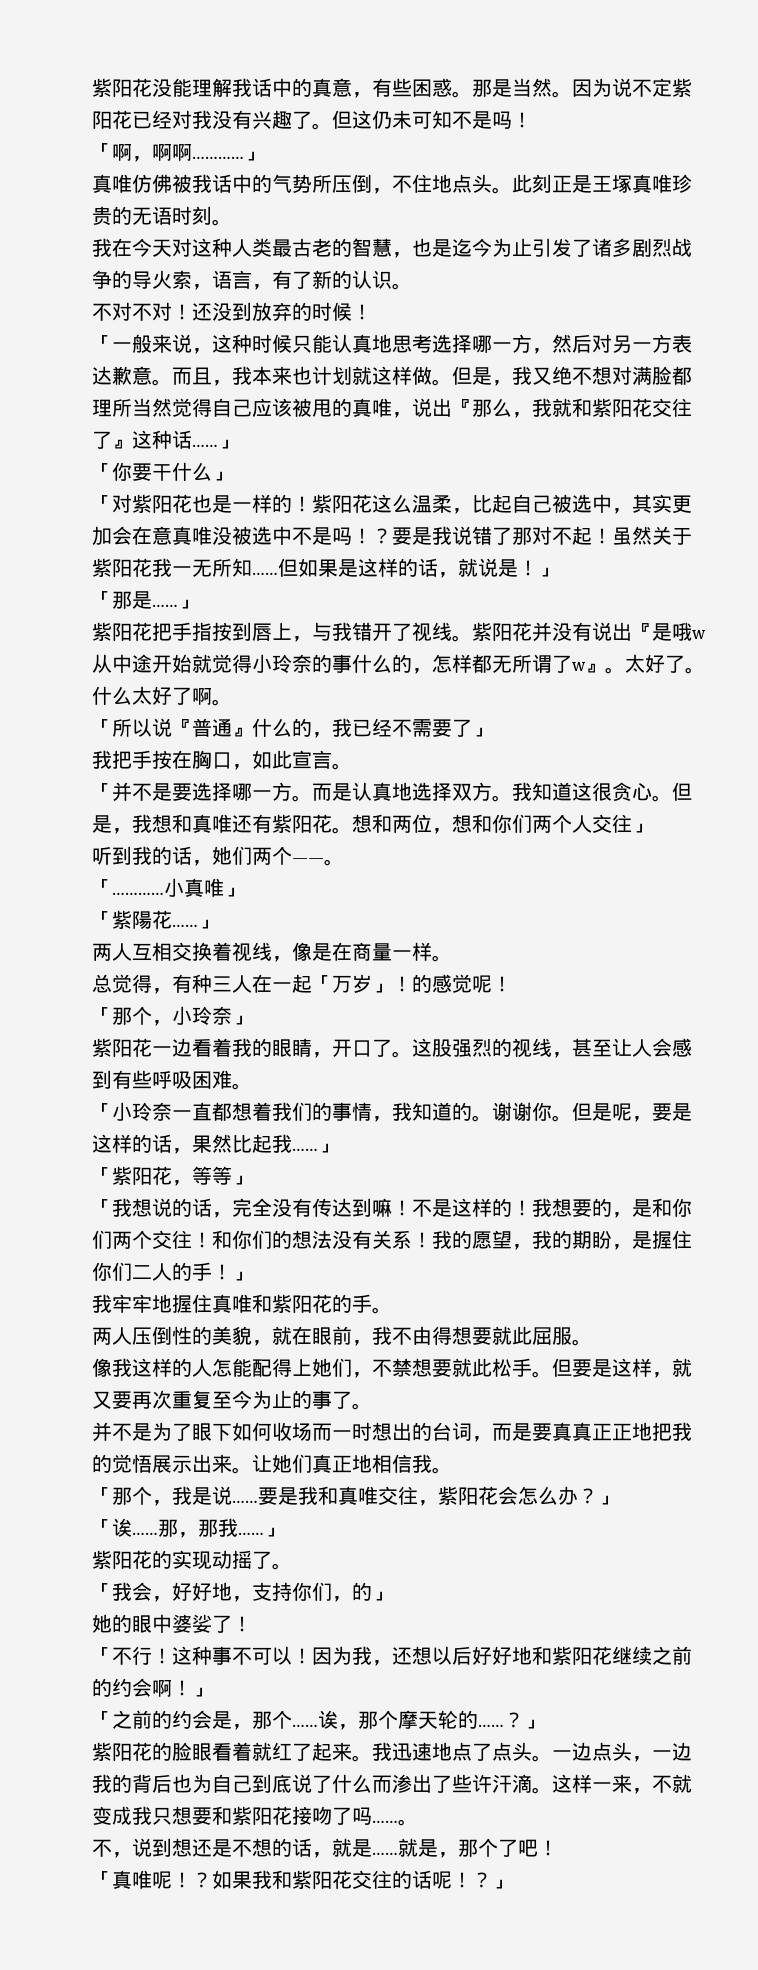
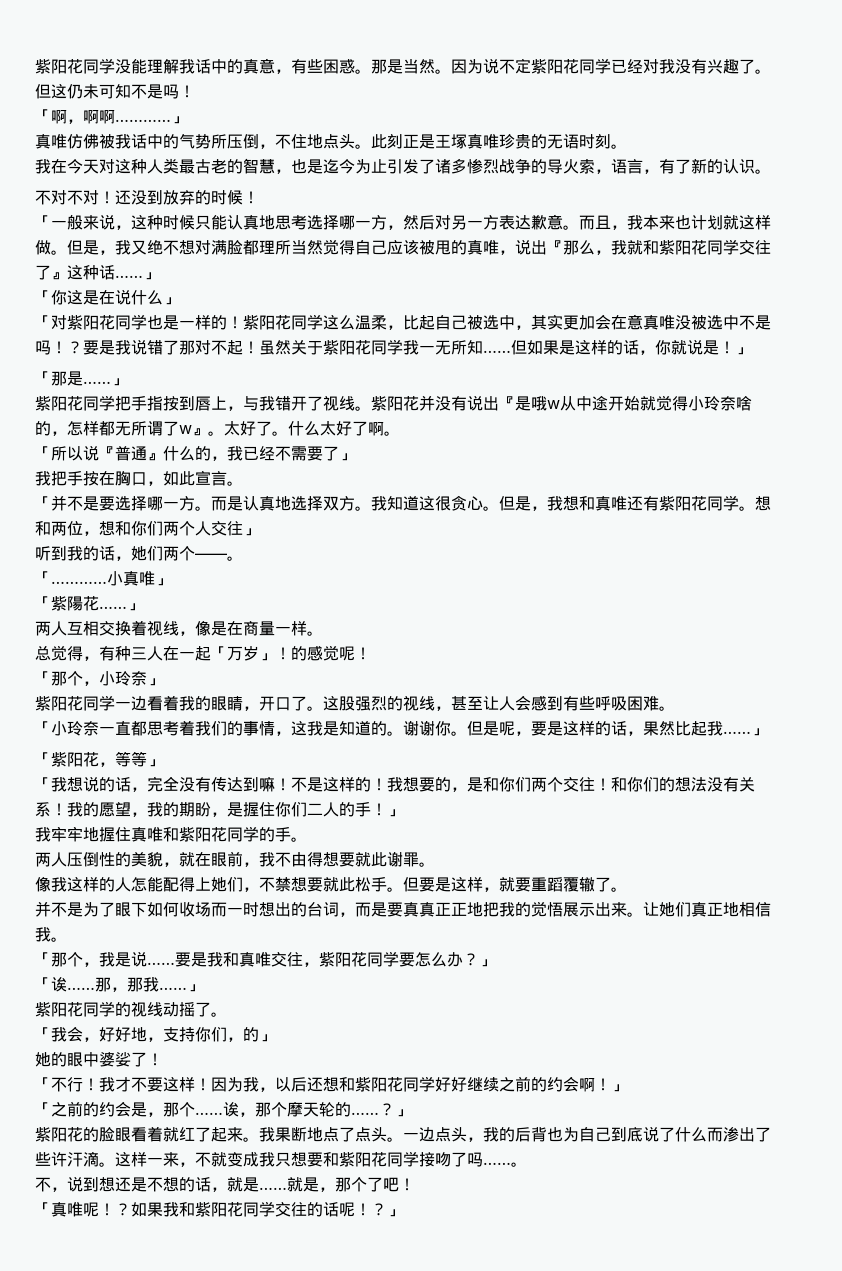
- 紫阳花没能理解我话中的真意，有些困惑。
+ 紫阳花同学没能理解我话中的真意，有些困惑。
- 因为说不定紫阳花已经对我没有兴趣了。
+ 因为说不定紫阳花同学已经对我没有兴趣了。
- 我在今天对这种人类最古老的智慧，也是迄今为止引发了诸多剧烈战争的导火索，语言，有了新的认识。
+ 我在今天对这种人类最古老的智慧，也是迄今为止引发了诸多惨烈战争的导火索，语言，有了新的认识。
- 但是，我又绝不想对满脸都理所当然觉得自己应该被甩的真唯，说出『那么，我就和紫阳花交往了』这种话……」
+ 但是，我又绝不想对满脸都理所当然觉得自己应该被甩的真唯，说出『那么，我就和紫阳花同学交往了』这种话……」
- 「你要干什么」
+ 「你这是在说什么」
- 「对紫阳花也是一样的！
+ 「对紫阳花同学也是一样的！
- 紫阳花这么温柔，比起自己被选中，其实更加会在意真唯没被选中不是吗！
+ 紫阳花同学这么温柔，比起自己被选中，其实更加会在意真唯没被选中不是吗！
- 虽然关于紫阳花我一无所知……
+ 虽然关于紫阳花同学我一无所知……
- 但如果是这样的话，就说是！」
+ 但如果是这样的话，你就说是！」
- 紫阳花把手指按到唇上，与我错开了视线。
+ 紫阳花同学把手指按到唇上，与我错开了视线。
- 紫阳花并没有说出『是哦w从中途开始就觉得小玲奈的事什么的，怎样都无所谓了w』。
+ 紫阳花并没有说出『是哦w从中途开始就觉得小玲奈啥的，怎样都无所谓了w』。
- 但是，我想和真唯还有紫阳花。
+ 但是，我想和真唯还有紫阳花同学。
- 紫阳花一边看着我的眼睛，开口了。
+ 紫阳花同学一边看着我的眼睛，开口了。
- 「小玲奈一直都想着我们的事情，我知道的。
+ 「小玲奈一直都思考着我们的事情，这我是知道的。
- 我牢牢地握住真唯和紫阳花的手。
+ 我牢牢地握住真唯和紫阳花同学的手。
- 两人压倒性的美貌，就在眼前，我不由得想要就此屈服。
+ 两人压倒性的美貌，就在眼前，我不由得想要就此谢罪。
- 但要是这样，就又要再次重复至今为止的事了。
+ 但要是这样，就要重蹈覆辙了。
- 要是我和真唯交往，紫阳花会怎么办？」
+ 要是我和真唯交往，紫阳花同学要怎么办？」
- 紫阳花的实现动摇了。
+ 紫阳花同学的视线动摇了。
- 这种事不可以！因为我，还想以后好好地和紫阳花继续之前的约会啊！」
+ 我才不要这样！因为我，以后还想和紫阳花同学好好继续之前的约会啊！」
- 我迅速地点了点头。
+ 我果断地点了点头。
- 一边点头，一边我的背后也为自己到底说了什么而渗出了些许汗滴。
+ 一边点头，我的后背也为自己到底说了什么而渗出了些许汗滴。
- 这样一来，不就变成我只想要和紫阳花接吻了吗……
+ 这样一来，不就变成我只想要和紫阳花同学接吻了吗……
- 如果我和紫阳花交往的话呢！
+ 如果我和紫阳花同学交往的话呢！

